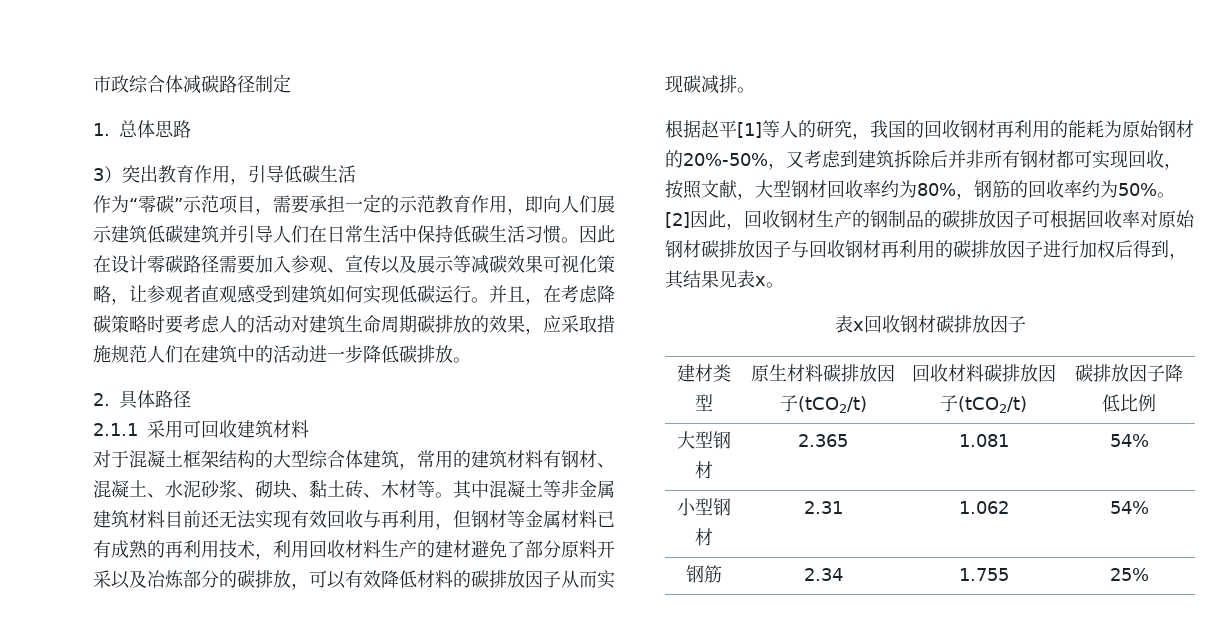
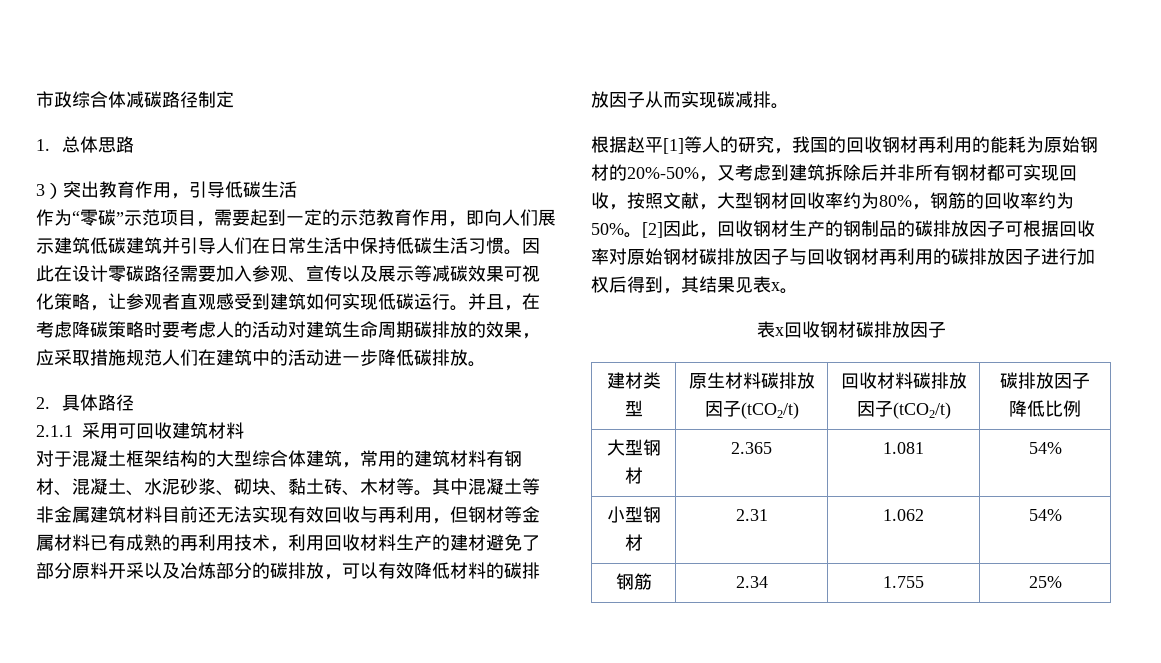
- 作为“零碳”示范项目，需要承担一定的示范教育作用，即向人们展示建筑低碳建筑并引导人们在日常生活中保持低碳生活习惯。
+ 作为“零碳”示范项目，需要起到一定的示范教育作用，即向人们展示建筑低碳建筑并引导人们在日常生活中保持低碳生活习惯。

